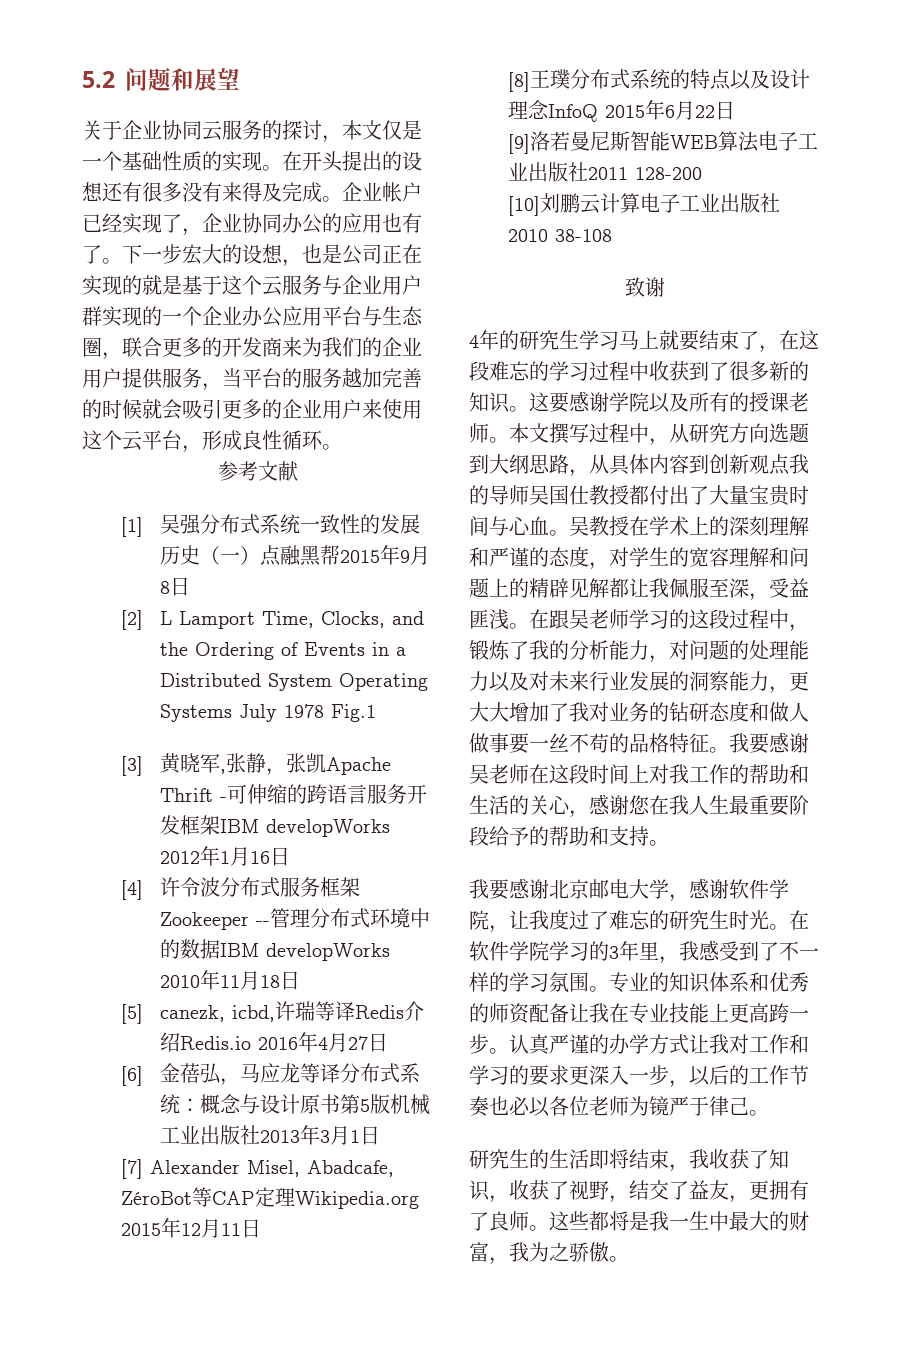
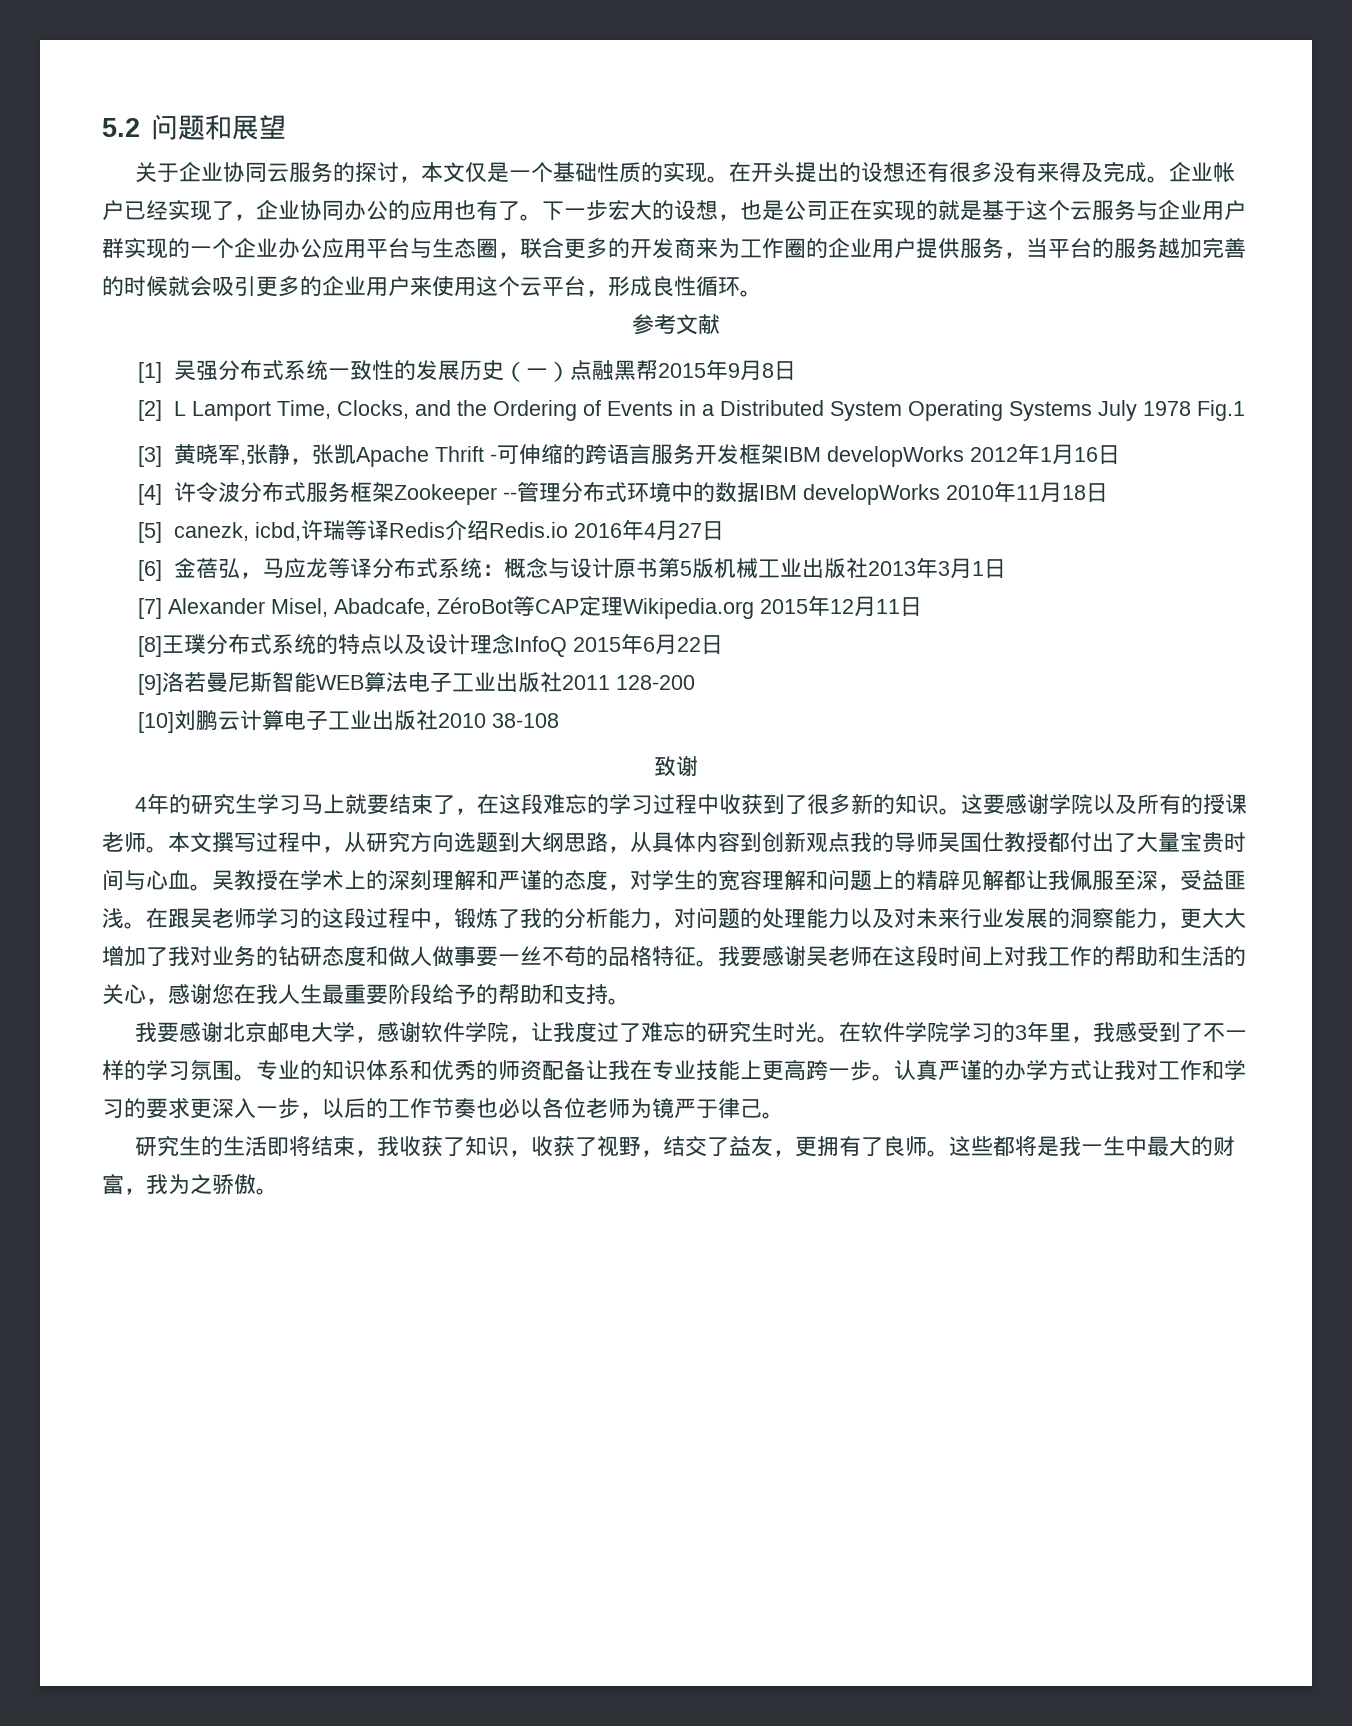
- 下一步宏大的设想，也是公司正在实现的就是基于这个云服务与企业用户群实现的一个企业办公应用平台与生态圈，联合更多的开发商来为我们的企业用户提供服务，当平台的服务越加完善的时候就会吸引更多的企业用户来使用这个云平台，形成良性循环。
+ 下一步宏大的设想，也是公司正在实现的就是基于这个云服务与企业用户群实现的一个企业办公应用平台与生态圈，联合更多的开发商来为工作圈的企业用户提供服务，当平台的服务越加完善的时候就会吸引更多的企业用户来使用这个云平台，形成良性循环。

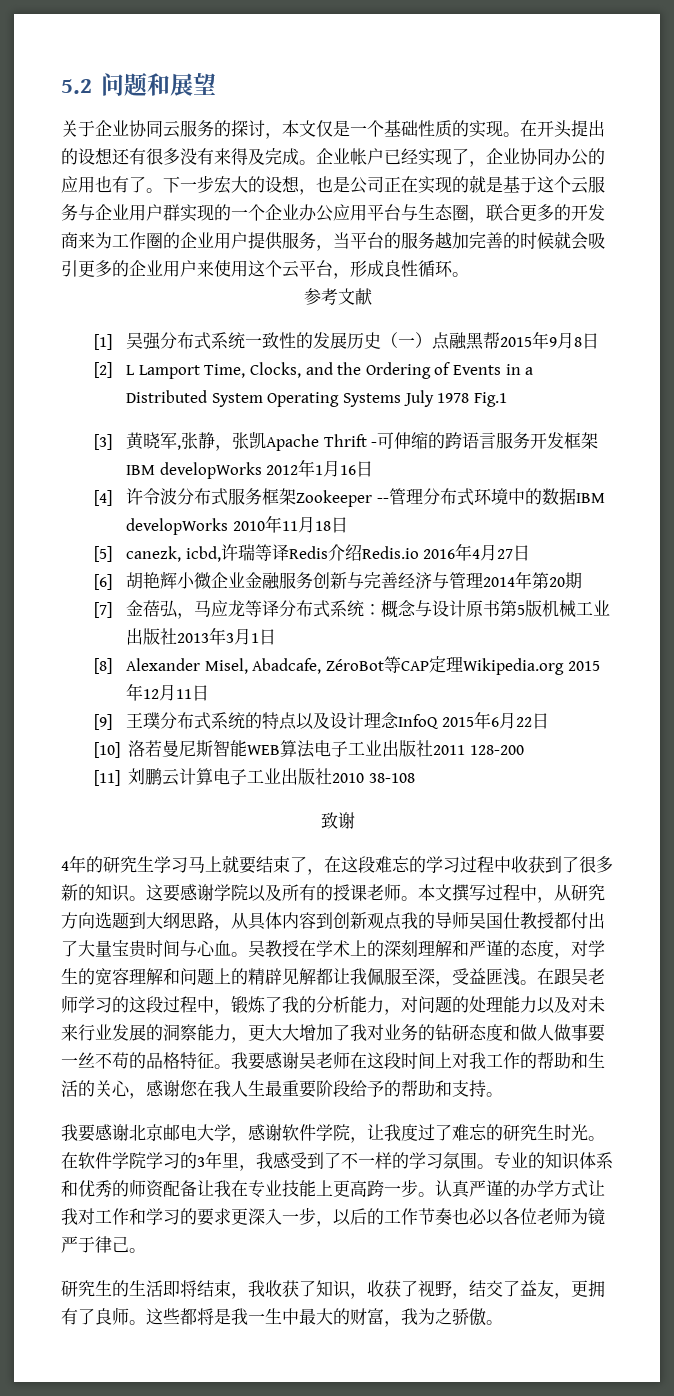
- [6]金蓓弘，马应龙等译分布式系统：概念与设计原书第5版机械工业出版社2013年3月1日
+ [6]胡艳辉小微企业金融服务创新与完善经济与管理2014年第20期
+ [7]金蓓弘，马应龙等译分布式系统：概念与设计原书第5版机械工业出版社2013年3月1日
- [7] Alexander Misel, Abadcafe, ZéroBot等CAP定理Wikipedia.org 2015年12月11日
+ [8] Alexander Misel, Abadcafe, ZéroBot等CAP定理Wikipedia.org 2015年12月11日
- [8]王璞分布式系统的特点以及设计理念InfoQ 2015年6月22日
+ [9]王璞分布式系统的特点以及设计理念InfoQ 2015年6月22日
- [9]洛若曼尼斯智能WEB算法电子工业出版社2011 128-200
+ [10]洛若曼尼斯智能WEB算法电子工业出版社2011 128-200
- [10]刘鹏云计算电子工业出版社2010 38-108
+ [11]刘鹏云计算电子工业出版社2010 38-108

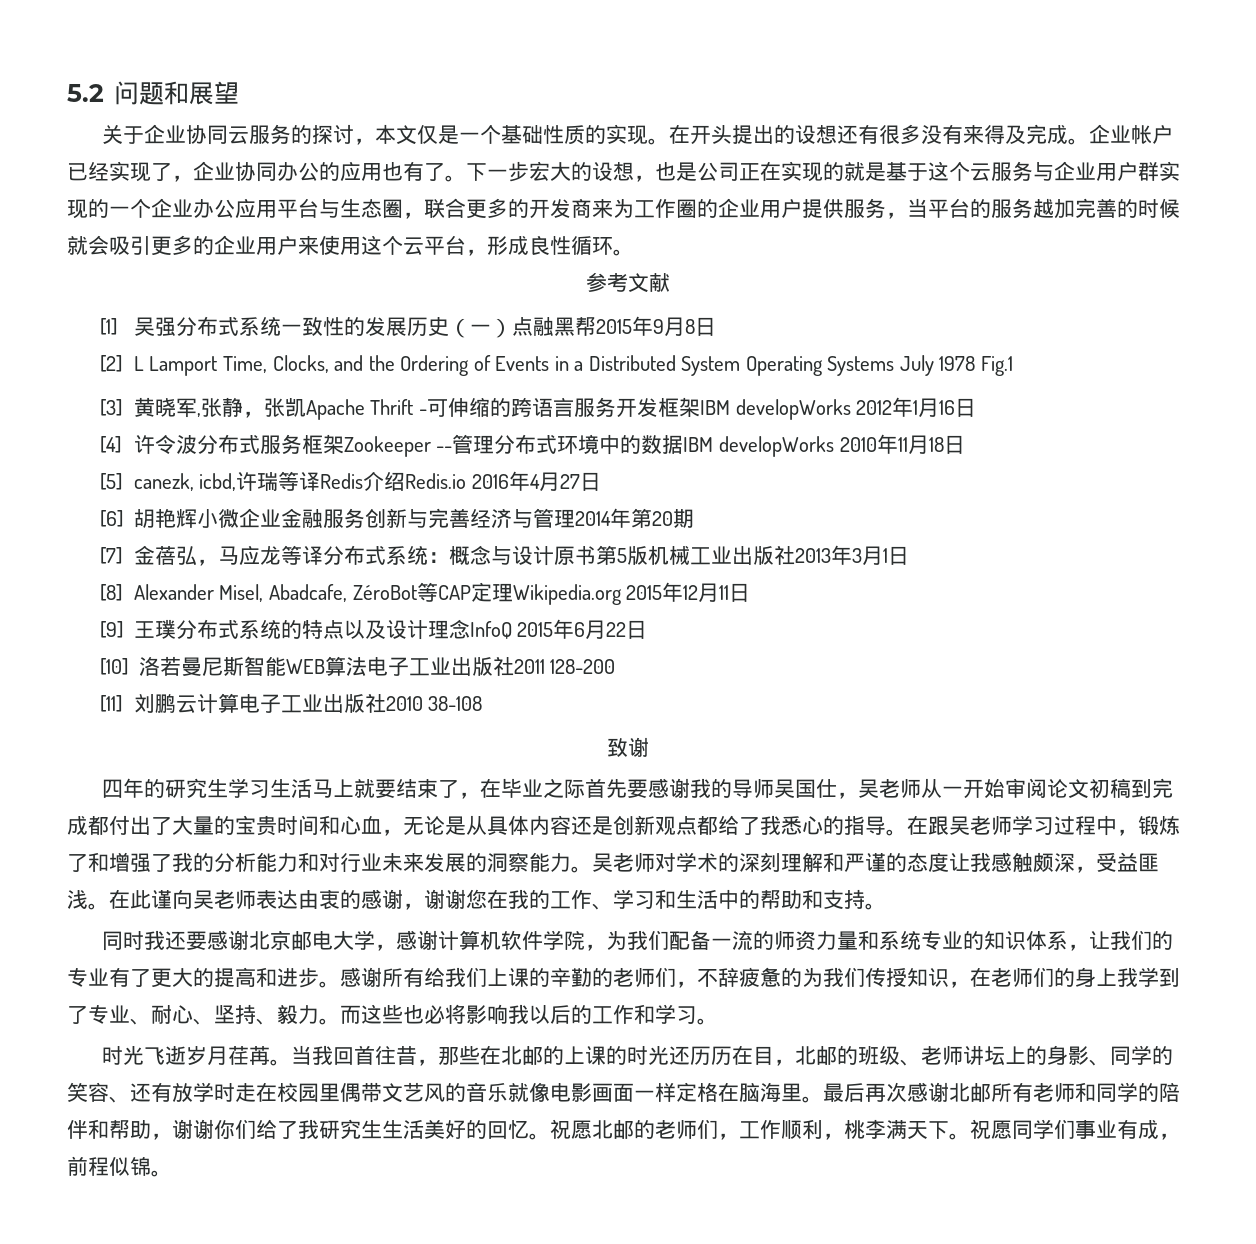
- 4年的研究生学习马上就要结束了，在这段难忘的学习过程中收获到了很多新的知识。这要感谢学院以及所有的授课老师。本文撰写过程中，从研究方向选题到大纲思路，从具体内容到创新观点我的导师吴国仕教授都付出了大量宝贵时间与心血。吴教授在学术上的深刻理解和严谨的态度，对学生的宽容理解和问题上的精辟见解都让我佩服至深，受益匪浅。在跟吴老师学习的这段过程中，锻炼了我的分析能力，对问题的处理能力以及对未来行业发展的洞察能力，更大大增加了我对业务的钻研态度和做人做事要一丝不苟的品格特征。我要感谢吴老师在这段时间上对我工作的帮助和生活的关心，感谢您在我人生最重要阶段给予的帮助和支持。
+ 四年的研究生学习生活马上就要结束了，在毕业之际首先要感谢我的导师吴国仕，吴老师从一开始审阅论文初稿到完成都付出了大量的宝贵时间和心血，无论是从具体内容还是创新观点都给了我悉心的指导。在跟吴老师学习过程中，锻炼了和增强了我的分析能力和对行业未来发展的洞察能力。吴老师对学术的深刻理解和严谨的态度让我感触颇深，受益匪浅。在此谨向吴老师表达由衷的感谢，谢谢您在我的工作、学习和生活中的帮助和支持。
- 我要感谢北京邮电大学，感谢软件学院，让我度过了难忘的研究生时光。在软件学院学习的3年里，我感受到了不一样的学习氛围。专业的知识体系和优秀的师资配备让我在专业技能上更高跨一步。认真严谨的办学方式让我对工作和学习的要求更深入一步，以后的工作节奏也必以各位老师为镜严于律己。
- 研究生的生活即将结束，我收获了知识，收获了视野，结交了益友，更拥有了良师。这些都将是我一生中最大的财富，我为之骄傲。
+ 同时我还要感谢北京邮电大学，感谢计算机软件学院，为我们配备一流的师资力量和系统专业的知识体系，让我们的专业有了更大的提高和进步。感谢所有给我们上课的辛勤的老师们，不辞疲惫的为我们传授知识，在老师们的身上我学到了专业、耐心、坚持、毅力。而这些也必将影响我以后的工作和学习。
+ 时光飞逝岁月荏苒。当我回首往昔，那些在北邮的上课的时光还历历在目，北邮的班级、老师讲坛上的身影、同学的笑容、还有放学时走在校园里偶带文艺风的音乐就像电影画面一样定格在脑海里。最后再次感谢北邮所有老师和同学的陪伴和帮助，谢谢你们给了我研究生生活美好的回忆。祝愿北邮的老师们，工作顺利，桃李满天下。祝愿同学们事业有成，前程似锦。

